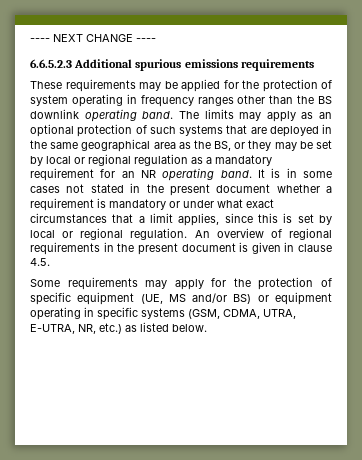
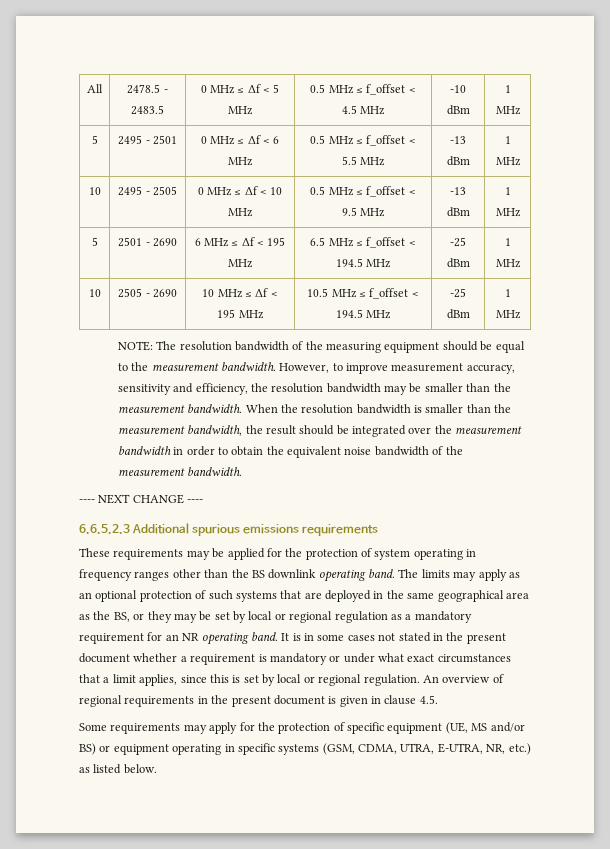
+ All | 2478.5 - 2483.5 | 0 MHz ≤ Δf < 5 MHz | 0.5 MHz ≤ f_offset < 4.5 MHz | -10 dBm | 1 MHz
+ 5 | 2495 - 2501 | 0 MHz ≤ Δf < 6 MHz | 0.5 MHz ≤ f_offset < 5.5 MHz | -13 dBm | 1 MHz
+ 10 | 2495 - 2505 | 0 MHz ≤ Δf < 10 MHz | 0.5 MHz ≤ f_offset < 9.5 MHz | -13 dBm | 1 MHz
+ 5 | 2501 - 2690 | 6 MHz ≤ Δf < 195 MHz | 6.5 MHz ≤ f_offset < 194.5 MHz | -25 dBm | 1 MHz
+ 10 | 2505 - 2690 | 10 MHz ≤ Δf < 195 MHz | 10.5 MHz ≤ f_offset < 194.5 MHz | -25 dBm | 1 MHz
+ NOTE: The resolution bandwidth of the measuring equipment should be equal to the measurement bandwidth. However, to improve measurement accuracy, sensitivity and efficiency, the resolution bandwidth may be smaller than the measurement bandwidth. When the resolution bandwidth is smaller than the measurement bandwidth, the result should be integrated over the measurement bandwidth in order to obtain the equivalent noise bandwidth of the measurement bandwidth.

